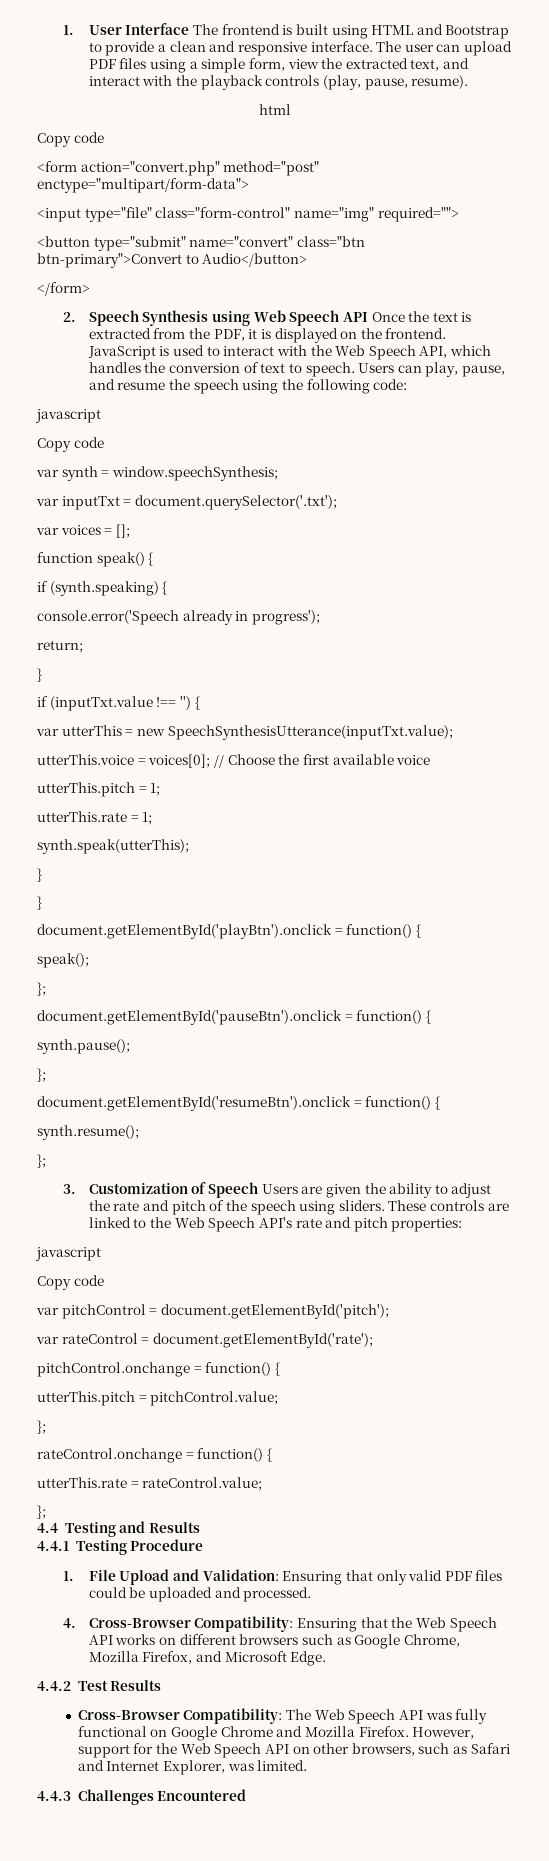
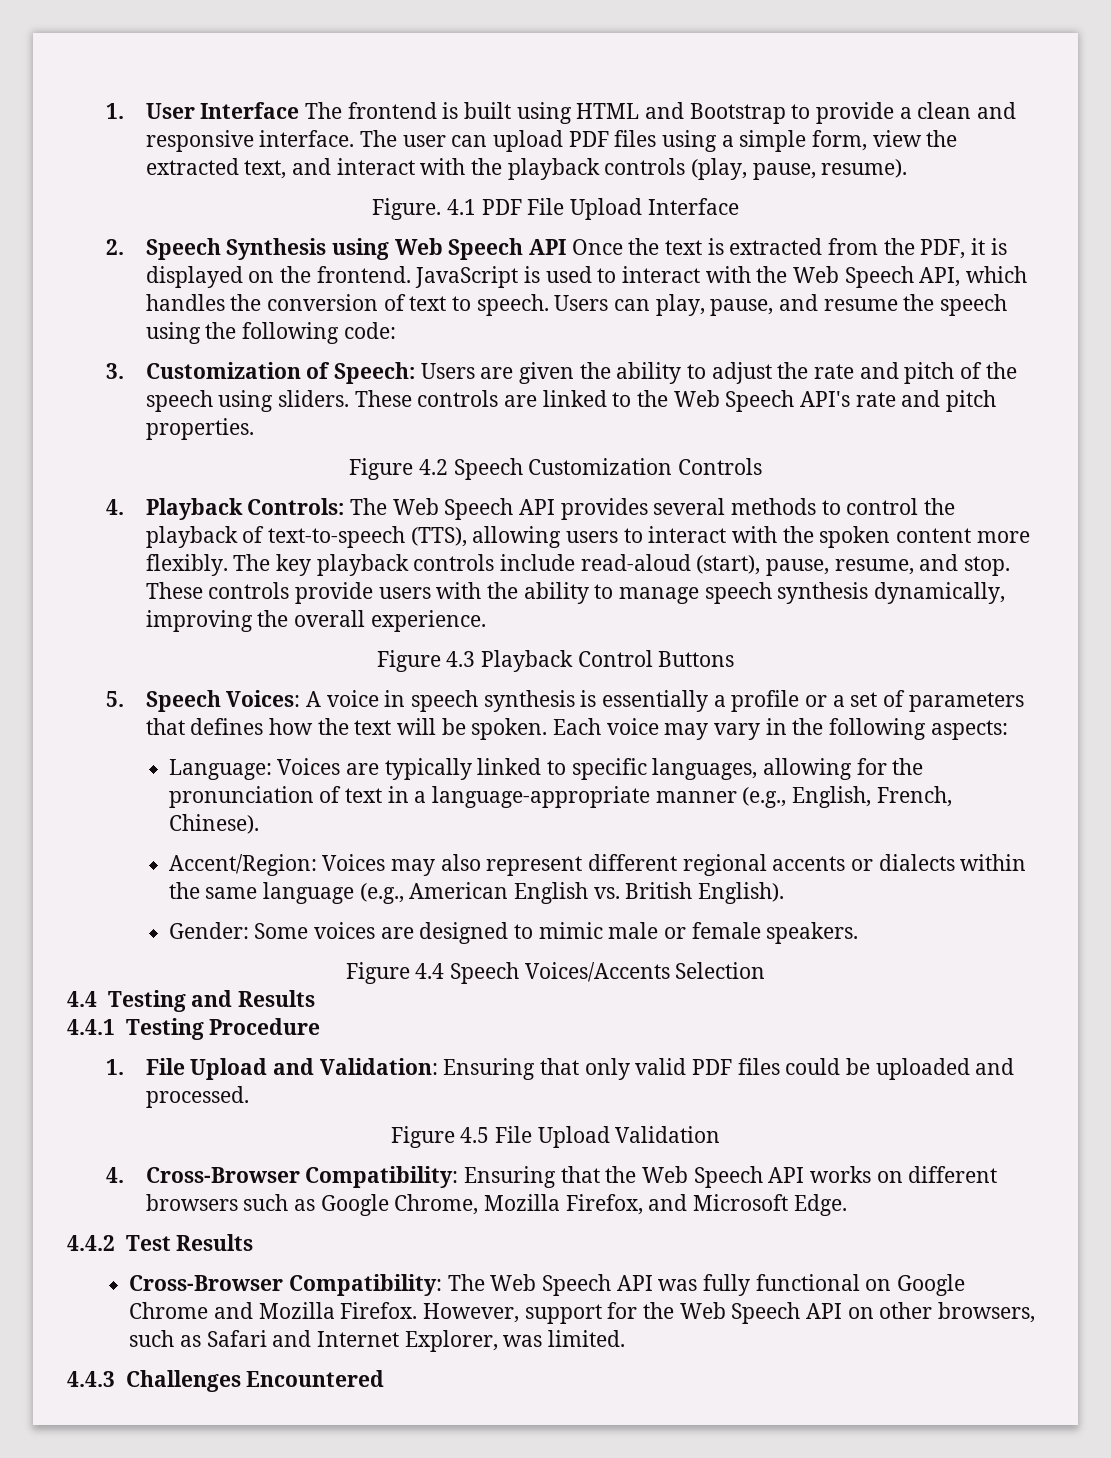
- html
- Copy code
- <form action="convert.php" method="post" enctype="multipart/form-data">
- <input type="file" class="form-control" name="img" required="">
- <button type="submit" name="convert" class="btn btn-primary">Convert to Audio</button>
- </form>
+ Figure. 4.1 PDF File Upload Interface
  Users can play, pause, and resume the speech using the following code:
- javascript
- Copy code
- var synth = window.speechSynthesis;
- var inputTxt = document.querySelector('.txt');
- var voices = [];
- function speak() {
- if (synth.speaking) {
- console.error('Speech already in progress');
- return;
- }
- if (inputTxt.value !== '') {
- var utterThis = new SpeechSynthesisUtterance(inputTxt.value);
- utterThis.voice = voices[0]; // Choose the first available voice
- utterThis.pitch = 1;
- utterThis.rate = 1;
- synth.speak(utterThis);
- }
- }
- document.getElementById('playBtn').onclick = function() {
- speak();
- };
- document.getElementById('pauseBtn').onclick = function() {
- synth.pause();
- };
- document.getElementById('resumeBtn').onclick = function() {
- synth.resume();
- };
- 3. Customization of Speech Users are given the ability to adjust the rate and pitch of the speech using sliders.
+ 3. Customization of Speech: Users are given the ability to adjust the rate and pitch of the speech using sliders.
- These controls are linked to the Web Speech API's rate and pitch properties:
- javascript
- Copy code
- var pitchControl = document.getElementById('pitch');
- var rateControl = document.getElementById('rate');
- pitchControl.onchange = function() {
- utterThis.pitch = pitchControl.value;
- };
- rateControl.onchange = function() {
- utterThis.rate = rateControl.value;
- };
+ These controls are linked to the Web Speech API's rate and pitch properties.
+ Figure 4.2 Speech Customization Controls
+ 4. Playback Controls: The Web Speech API provides several methods to control the playback of text-to-speech (TTS), allowing users to interact with the spoken content more flexibly. The key playback controls include read-aloud (start), pause, resume, and stop. These controls provide users with the ability to manage speech synthesis dynamically, improving the overall experience.
+ Figure 4.3 Playback Control Buttons
+ 5. Speech Voices: A voice in speech synthesis is essentially a profile or a set of parameters that defines how the text will be spoken. Each voice may vary in the following aspects:
+ Language: Voices are typically linked to specific languages, allowing for the pronunciation of text in a language-appropriate manner (e.g., English, French, Chinese).
+ Accent/Region: Voices may also represent different regional accents or dialects within the same language (e.g., American English vs. British English).
+ Gender: Some voices are designed to mimic male or female speakers.
+ Figure 4.4 Speech Voices/Accents Selection
+ Figure 4.5 File Upload Validation

